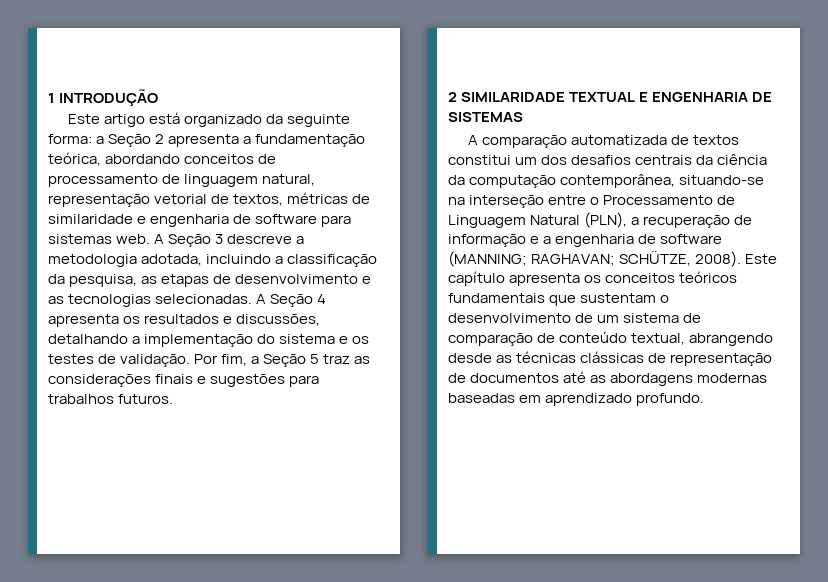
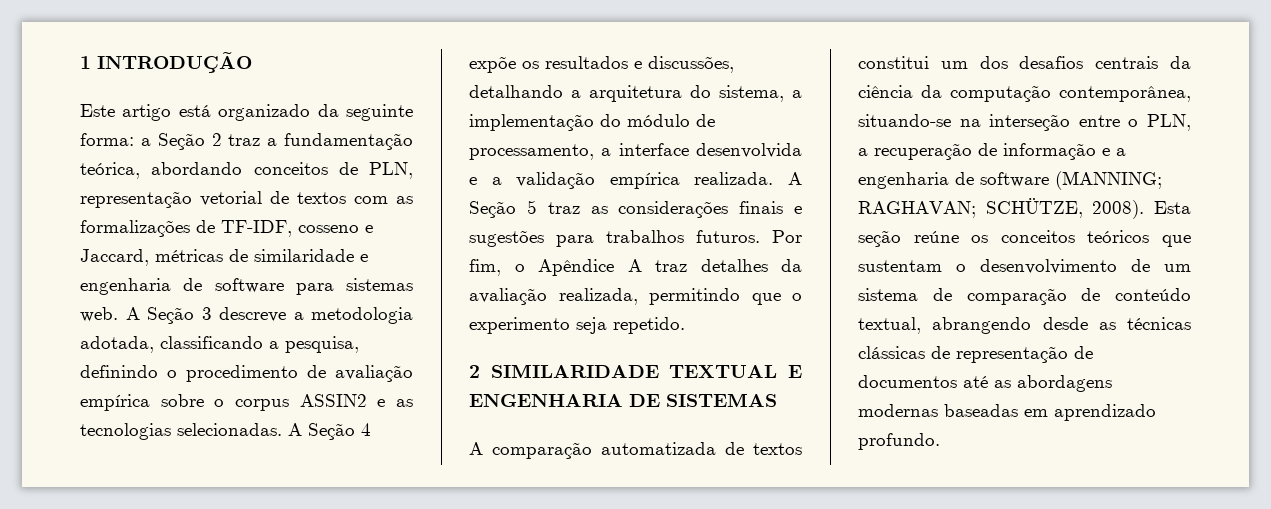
- Este artigo está organizado da seguinte forma: a Seção 2 apresenta a fundamentação teórica, abordando conceitos de processamento de linguagem natural, representação vetorial de textos, métricas de similaridade e engenharia de software para sistemas web.
+ Este artigo está organizado da seguinte forma: a Seção 2 traz a fundamentação teórica, abordando conceitos de PLN, representação vetorial de textos com as formalizações de TF-IDF, cosseno e Jaccard, métricas de similaridade e engenharia de software para sistemas web.
- A Seção 3 descreve a metodologia adotada, incluindo a classificação da pesquisa, as etapas de desenvolvimento e as tecnologias selecionadas.
+ A Seção 3 descreve a metodologia adotada, classificando a pesquisa, definindo o procedimento de avaliação empírica sobre o corpus ASSIN2 e as tecnologias selecionadas.
- A Seção 4 apresenta os resultados e discussões, detalhando a implementação do sistema e os testes de validação. Por fim, a Seção 5 traz as considerações finais e sugestões para trabalhos futuros.
+ A Seção 4 expõe os resultados e discussões, detalhando a arquitetura do sistema, a implementação do módulo de processamento, a interface desenvolvida e a validação empírica realizada. A Seção 5 traz as considerações finais e sugestões para trabalhos futuros. Por fim, o Apêndice A traz detalhes da avaliação realizada, permitindo que o experimento seja repetido.
- A comparação automatizada de textos constitui um dos desafios centrais da ciência da computação contemporânea, situando-se na interseção entre o Processamento de Linguagem Natural (PLN), a recuperação de informação e a engenharia de software (MANNING; RAGHAVAN; SCHÜTZE, 2008).
+ A comparação automatizada de textos constitui um dos desafios centrais da ciência da computação contemporânea, situando-se na interseção entre o PLN, a recuperação de informação e a engenharia de software (MANNING; RAGHAVAN; SCHÜTZE, 2008).
- Este capítulo apresenta os conceitos teóricos fundamentais que sustentam o desenvolvimento de um sistema de comparação de conteúdo textual, abrangendo desde as técnicas clássicas de representação de documentos até as abordagens modernas baseadas em aprendizado profundo.
+ Esta seção reúne os conceitos teóricos que sustentam o desenvolvimento de um sistema de comparação de conteúdo textual, abrangendo desde as técnicas clássicas de representação de documentos até as abordagens modernas baseadas em aprendizado profundo.

